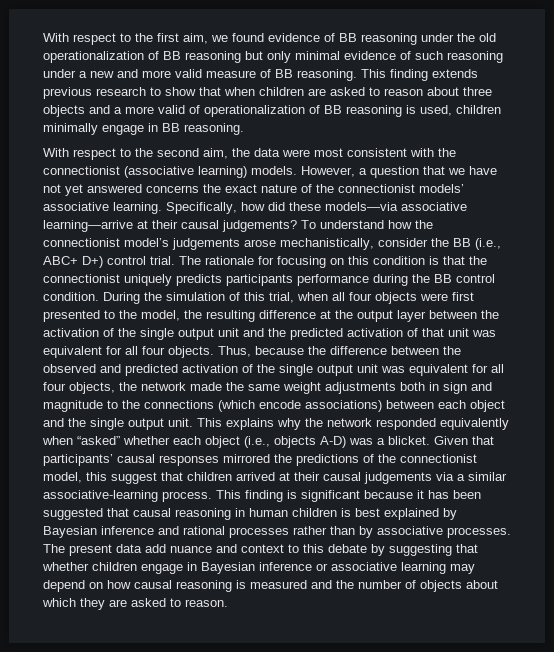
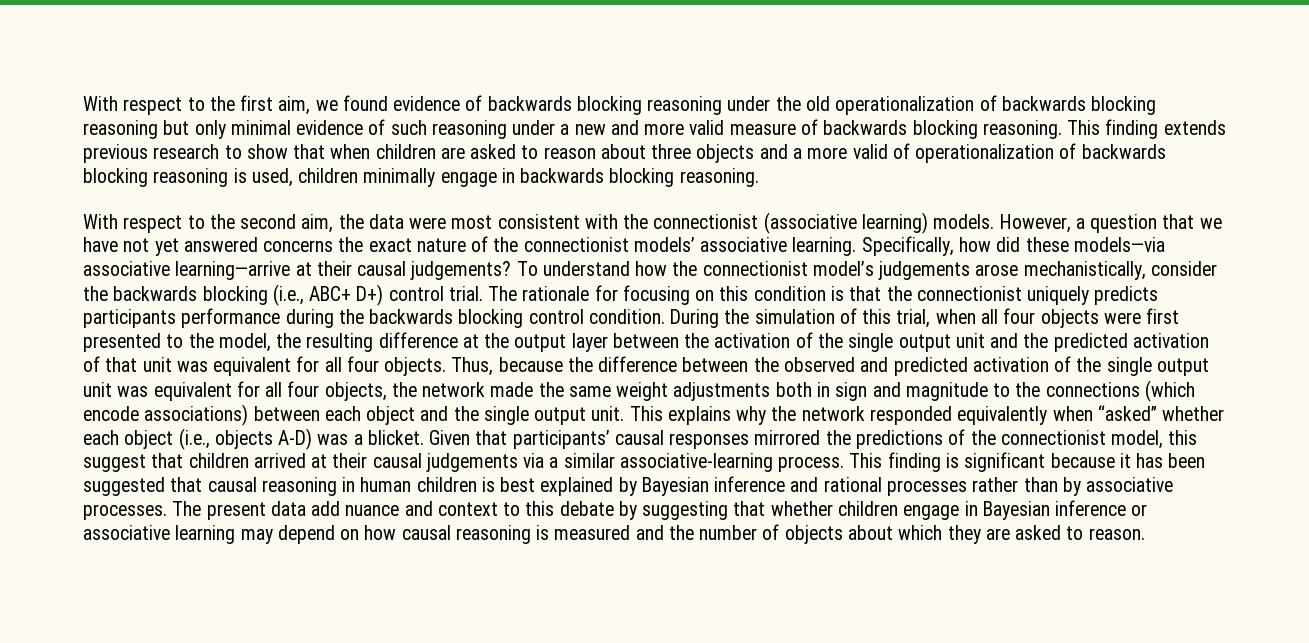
- With respect to the first aim, we found evidence of BB reasoning under the old operationalization of BB reasoning but only minimal evidence of such reasoning under a new and more valid measure of BB reasoning.
+ With respect to the first aim, we found evidence of backwards blocking reasoning under the old operationalization of backwards blocking reasoning but only minimal evidence of such reasoning under a new and more valid measure of backwards blocking reasoning.
- This finding extends previous research to show that when children are asked to reason about three objects and a more valid of operationalization of BB reasoning is used, children minimally engage in BB reasoning.
+ This finding extends previous research to show that when children are asked to reason about three objects and a more valid of operationalization of backwards blocking reasoning is used, children minimally engage in backwards blocking reasoning.
- To understand how the connectionist model’s judgements arose mechanistically, consider the BB (i.e., ABC+ D+) control trial.
+ To understand how the connectionist model’s judgements arose mechanistically, consider the backwards blocking (i.e., ABC+ D+) control trial.
- The rationale for focusing on this condition is that the connectionist uniquely predicts participants performance during the BB control condition.
+ The rationale for focusing on this condition is that the connectionist uniquely predicts participants performance during the backwards blocking control condition.

